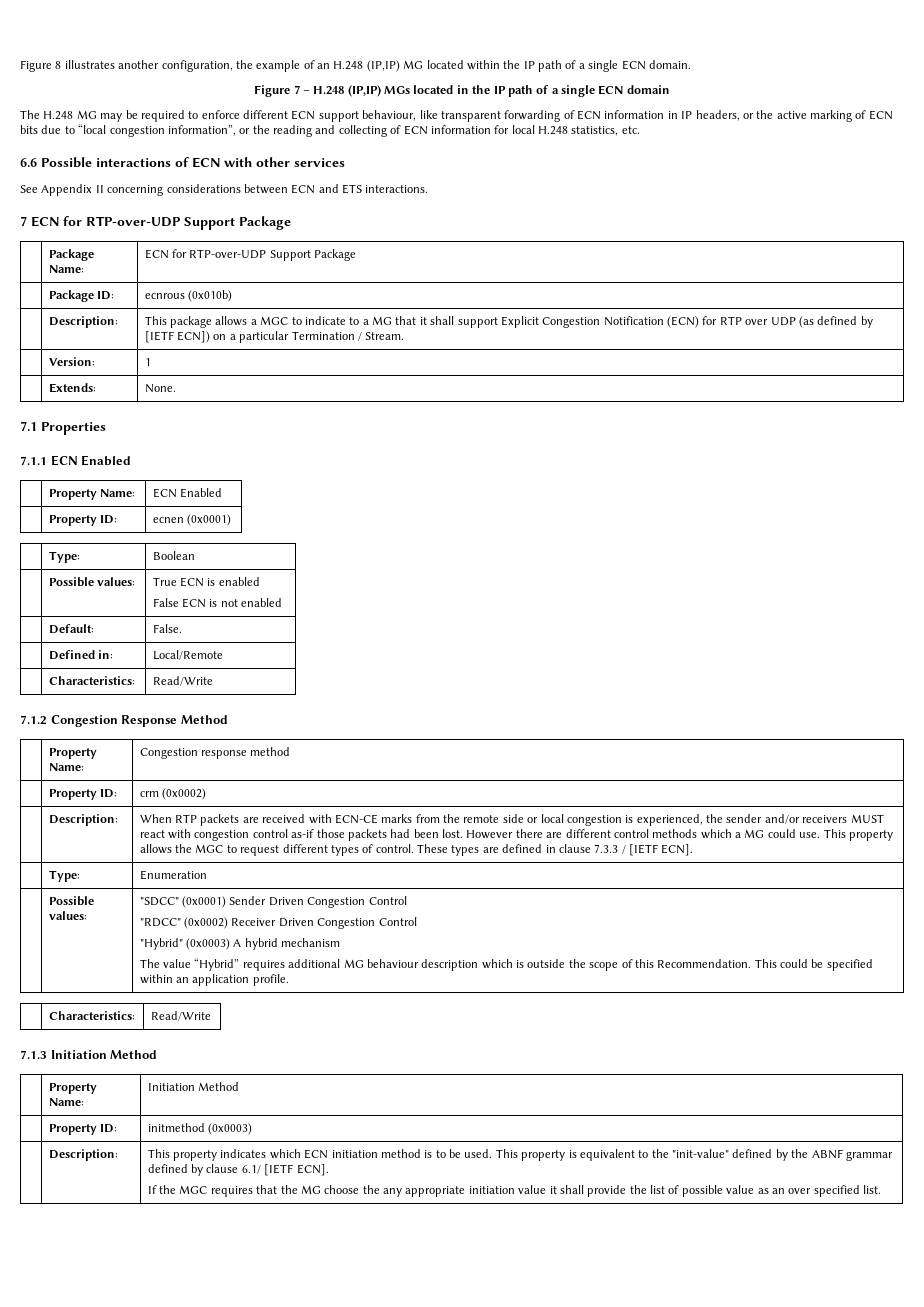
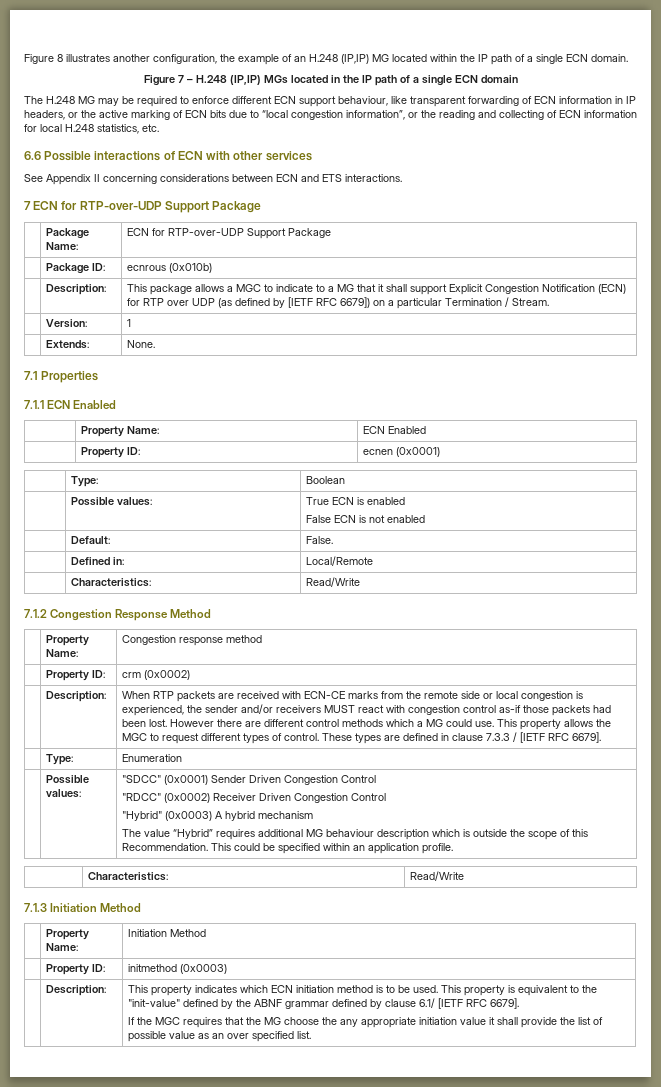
- | Description: | This package allows a MGC to indicate to a MG that it shall support Explicit Congestion Notification (ECN) for RTP over UDP (as defined by [IETF ECN]) on a particular Termination / Stream.
+ | Description: | This package allows a MGC to indicate to a MG that it shall support Explicit Congestion Notification (ECN) for RTP over UDP (as defined by [IETF RFC 6679]) on a particular Termination / Stream.
- These types are defined in clause 7.3.3 / [IETF ECN].
+ These types are defined in clause 7.3.3 / [IETF RFC 6679].
- This property is equivalent to the "init-value" defined by the ABNF grammar defined by clause 6.1/ [IETF ECN].
+ This property is equivalent to the "init-value" defined by the ABNF grammar defined by clause 6.1/ [IETF RFC 6679].

